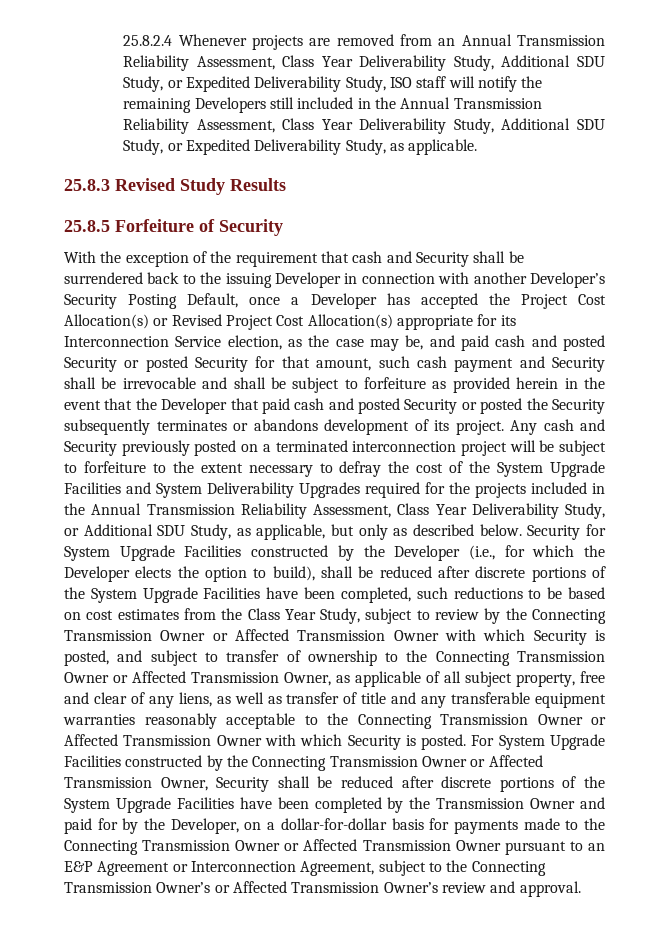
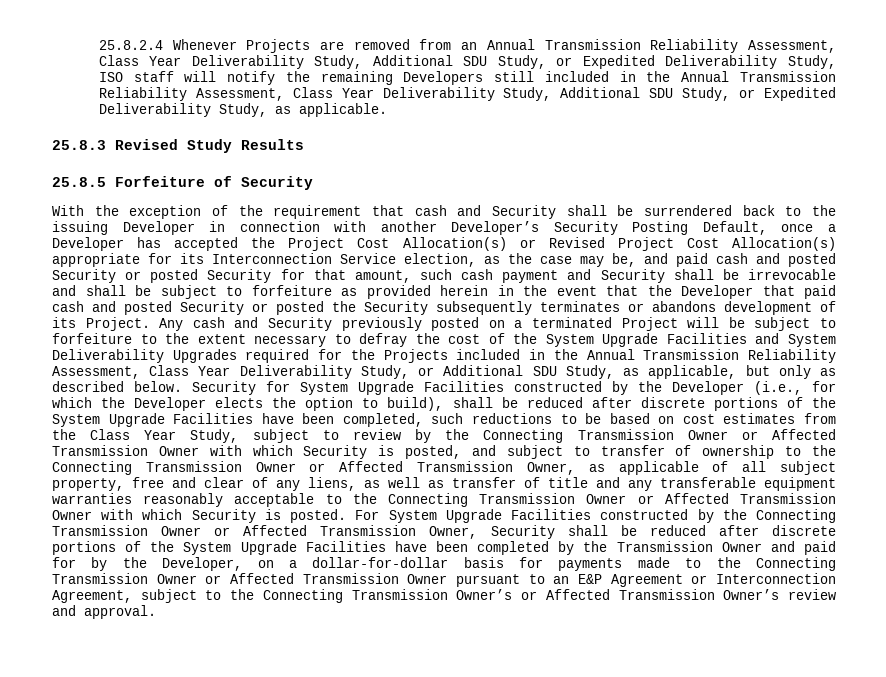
- 25.8.2.4 Whenever projects are removed from an Annual Transmission Reliability Assessment, Class Year Deliverability Study, Additional SDU Study, or Expedited Deliverability Study, ISO staff will notify the remaining Developers still included in the Annual Transmission Reliability Assessment, Class Year Deliverability Study, Additional SDU Study, or Expedited Deliverability Study, as applicable.
+ 25.8.2.4 Whenever Projects are removed from an Annual Transmission Reliability Assessment, Class Year Deliverability Study, Additional SDU Study, or Expedited Deliverability Study, ISO staff will notify the remaining Developers still included in the Annual Transmission Reliability Assessment, Class Year Deliverability Study, Additional SDU Study, or Expedited Deliverability Study, as applicable.
- With the exception of the requirement that cash and Security shall be surrendered back to the issuing Developer in connection with another Developer’s Security Posting Default, once a Developer has accepted the Project Cost Allocation(s) or Revised Project Cost Allocation(s) appropriate for its Interconnection Service election, as the case may be, and paid cash and posted Security or posted Security for that amount, such cash payment and Security shall be irrevocable and shall be subject to forfeiture as provided herein in the event that the Developer that paid cash and posted Security or posted the Security subsequently terminates or abandons development of its project.
+ With the exception of the requirement that cash and Security shall be surrendered back to the issuing Developer in connection with another Developer’s Security Posting Default, once a Developer has accepted the Project Cost Allocation(s) or Revised Project Cost Allocation(s) appropriate for its Interconnection Service election, as the case may be, and paid cash and posted Security or posted Security for that amount, such cash payment and Security shall be irrevocable and shall be subject to forfeiture as provided herein in the event that the Developer that paid cash and posted Security or posted the Security subsequently terminates or abandons development of its Project.
- Any cash and Security previously posted on a terminated interconnection project will be subject to forfeiture to the extent necessary to defray the cost of the System Upgrade Facilities and System Deliverability Upgrades required for the projects included in the Annual Transmission Reliability Assessment, Class Year Deliverability Study, or Additional SDU Study, as applicable, but only as described below.
+ Any cash and Security previously posted on a terminated Project will be subject to forfeiture to the extent necessary to defray the cost of the System Upgrade Facilities and System Deliverability Upgrades required for the Projects included in the Annual Transmission Reliability Assessment, Class Year Deliverability Study, or Additional SDU Study, as applicable, but only as described below.

